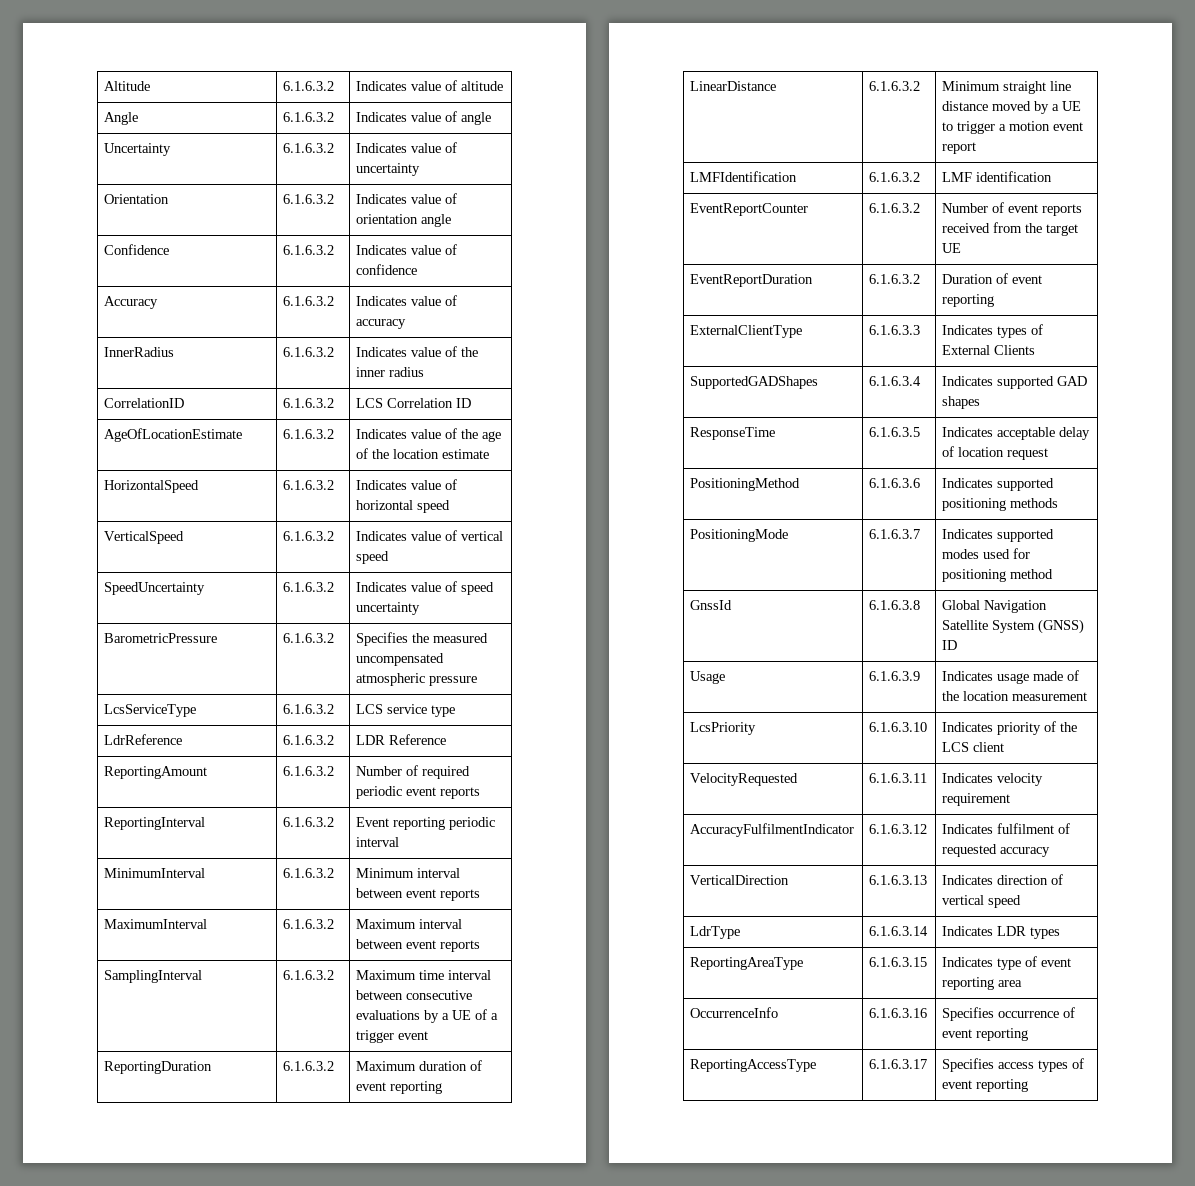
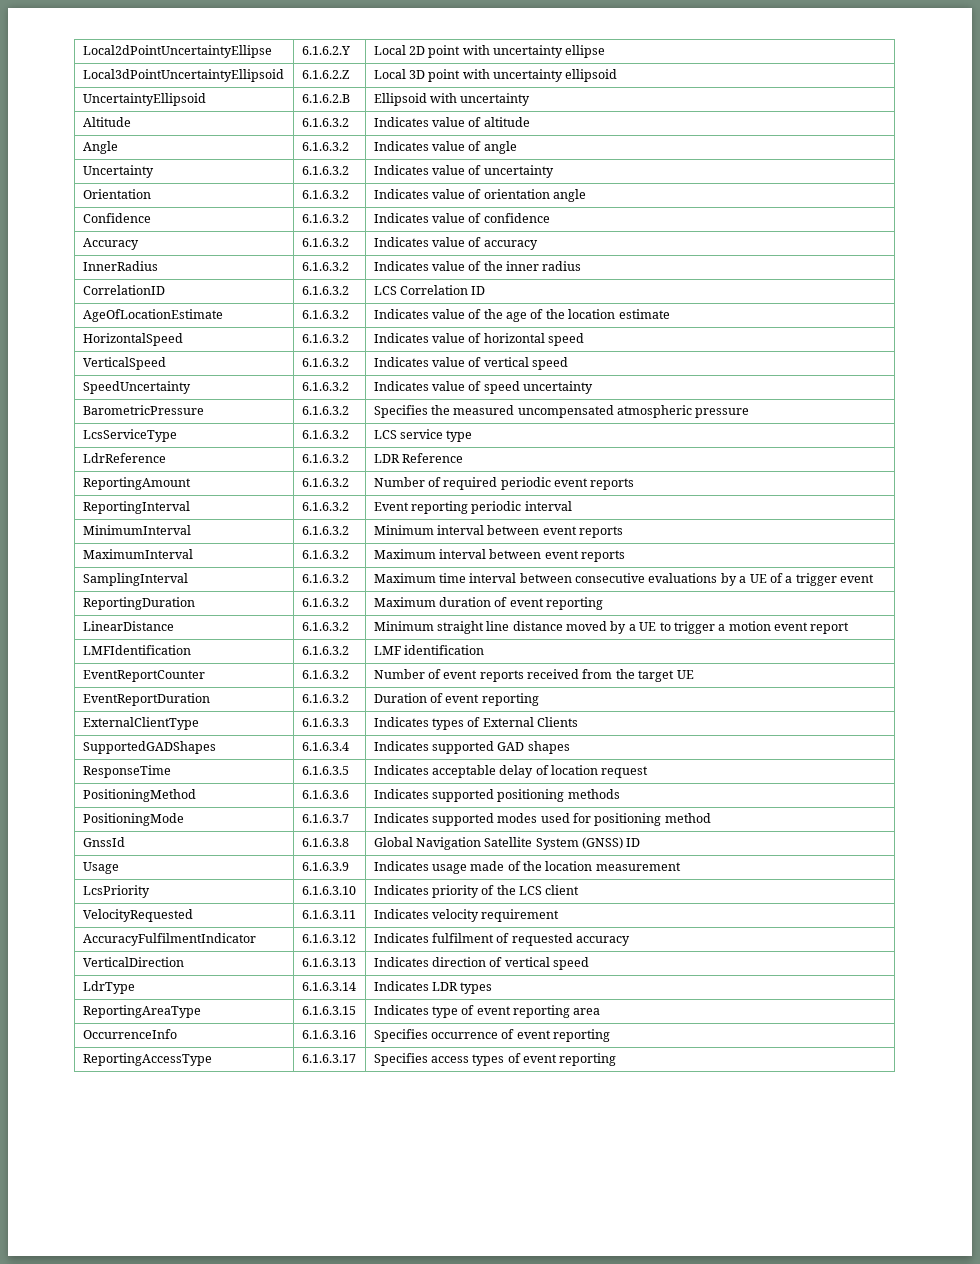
+ Local2dPointUncertaintyEllipse | 6.1.6.2.Y | Local 2D point with uncertainty ellipse
+ Local3dPointUncertaintyEllipsoid | 6.1.6.2.Z | Local 3D point with uncertainty ellipsoid
+ UncertaintyEllipsoid | 6.1.6.2.B | Ellipsoid with uncertainty

